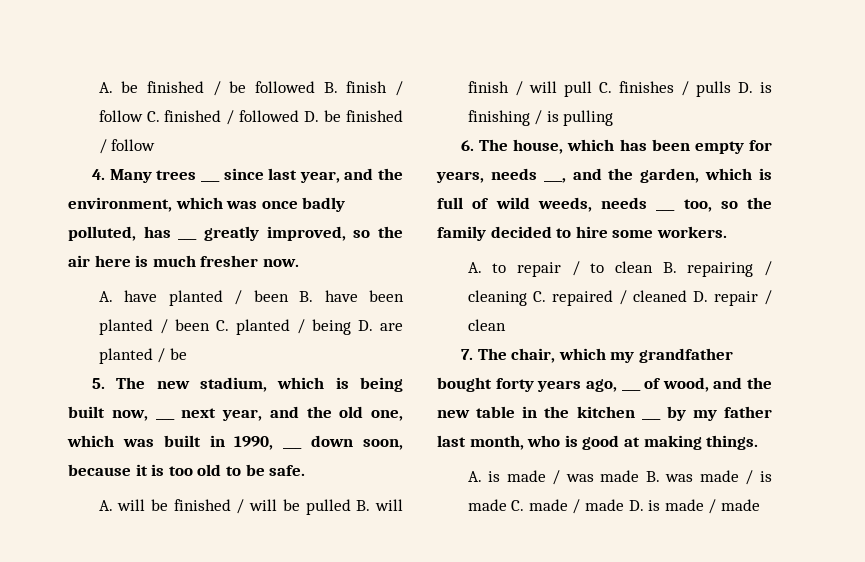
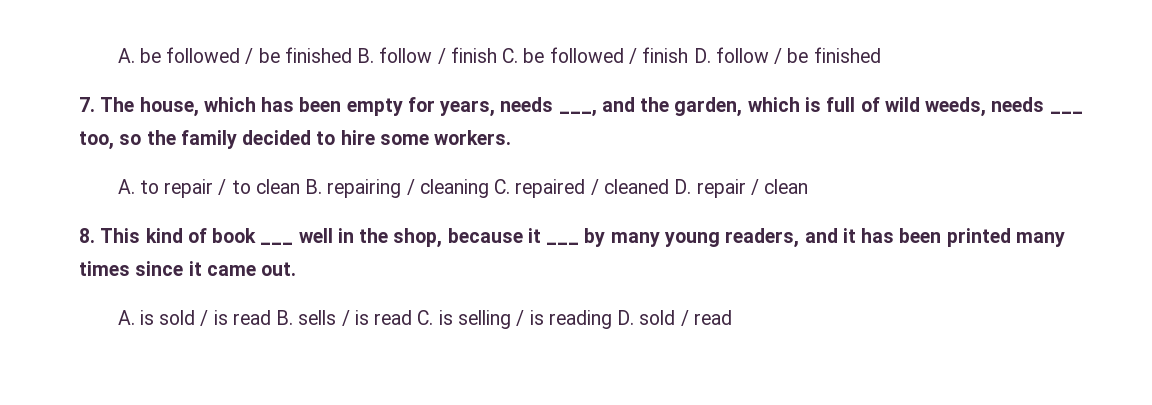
- A. be finished / be followed B. finish / follow C. finished / followed D. be finished / follow
- 4. Many trees ___ since last year, and the environment, which was once badly polluted, has ___ greatly improved, so the air here is much fresher now.
- A. have planted / been B. have been planted / been C. planted / being D. are planted / be
- 5. The new stadium, which is being built now, ___ next year, and the old one, which was built in 1990, ___ down soon, because it is too old to be safe.
- A. will be finished / will be pulled B. will finish / will pull C. finishes / pulls D. is finishing / is pulling
- 6. The house, which has been empty for years, needs ___, and the garden, which is full of wild weeds, needs ___ too, so the family decided to hire some workers.
+ A. be followed / be finished B. follow / finish C. be followed / finish D. follow / be finished
+ 7. The house, which has been empty for years, needs ___, and the garden, which is full of wild weeds, needs ___ too, so the family decided to hire some workers.
- 7. The chair, which my grandfather bought forty years ago, ___ of wood, and the new table in the kitchen ___ by my father last month, who is good at making things.
- A. is made / was made B. was made / is made C. made / made D. is made / made
+ 8. This kind of book ___ well in the shop, because it ___ by many young readers, and it has been printed many times since it came out.
+ A. is sold / is read B. sells / is read C. is selling / is reading D. sold / read

